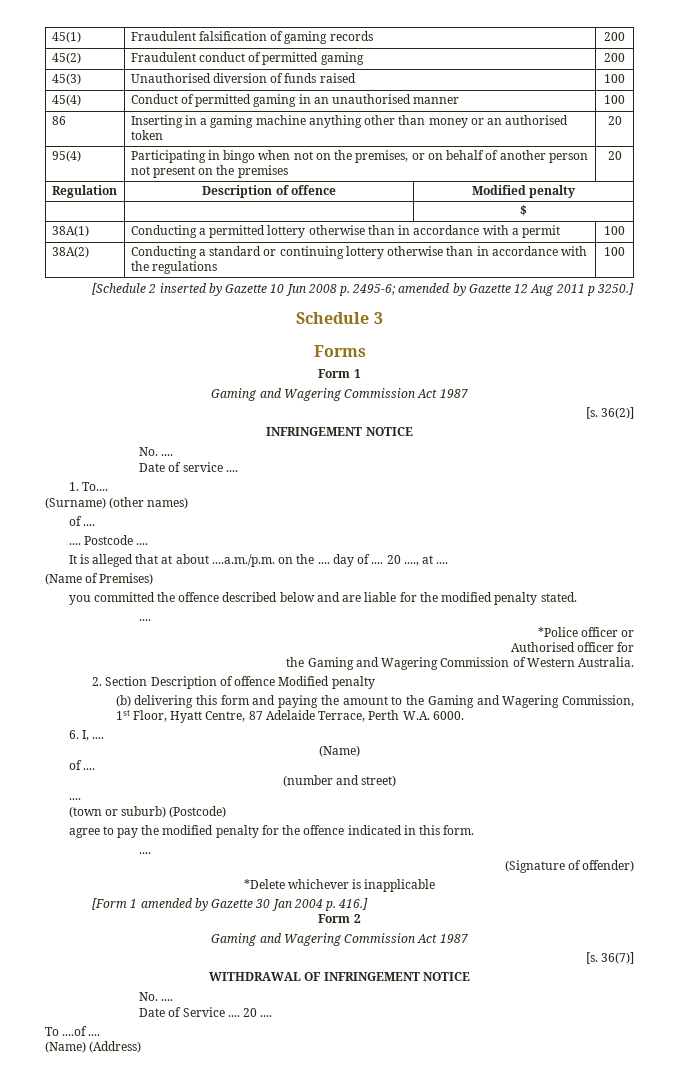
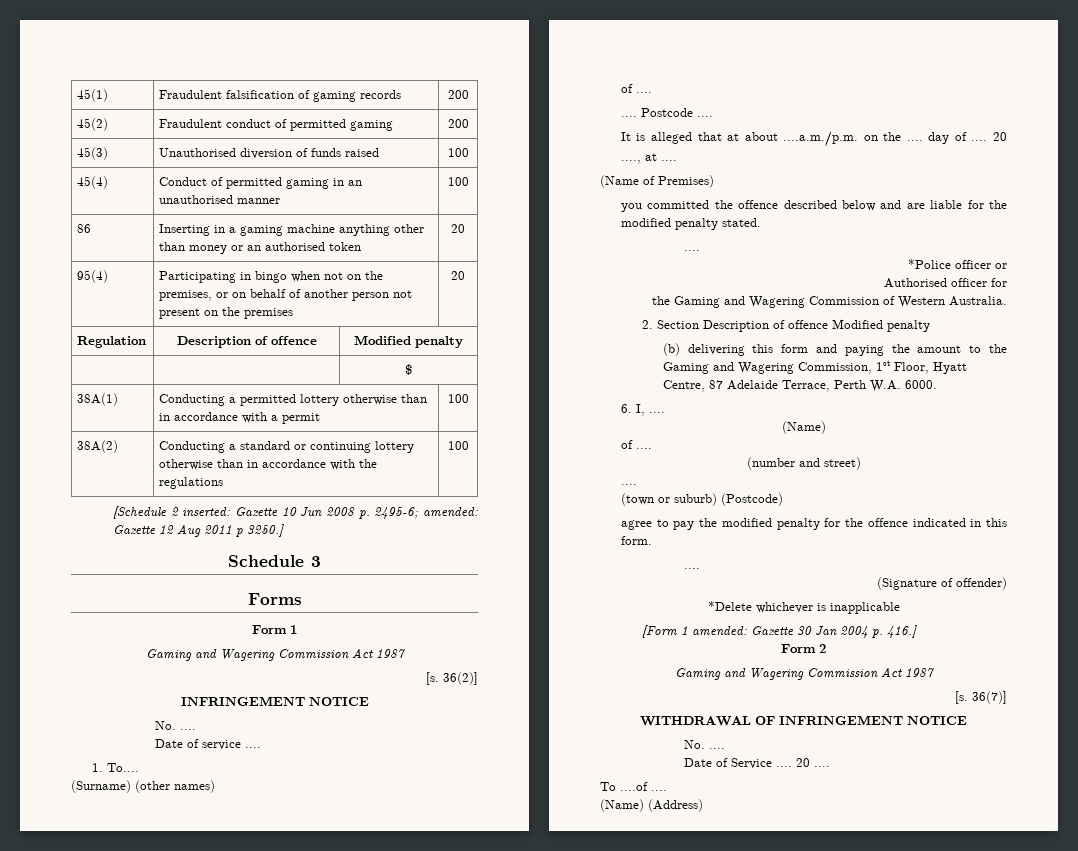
- [Schedule 2 inserted by Gazette 10 Jun 2008 p. 2495-6; amended by Gazette 12 Aug 2011 p 3250.]
+ [Schedule 2 inserted: Gazette 10 Jun 2008 p. 2495-6; amended: Gazette 12 Aug 2011 p 3250.]
- [Form 1 amended by Gazette 30 Jan 2004 p. 416.]
+ [Form 1 amended: Gazette 30 Jan 2004 p. 416.]

